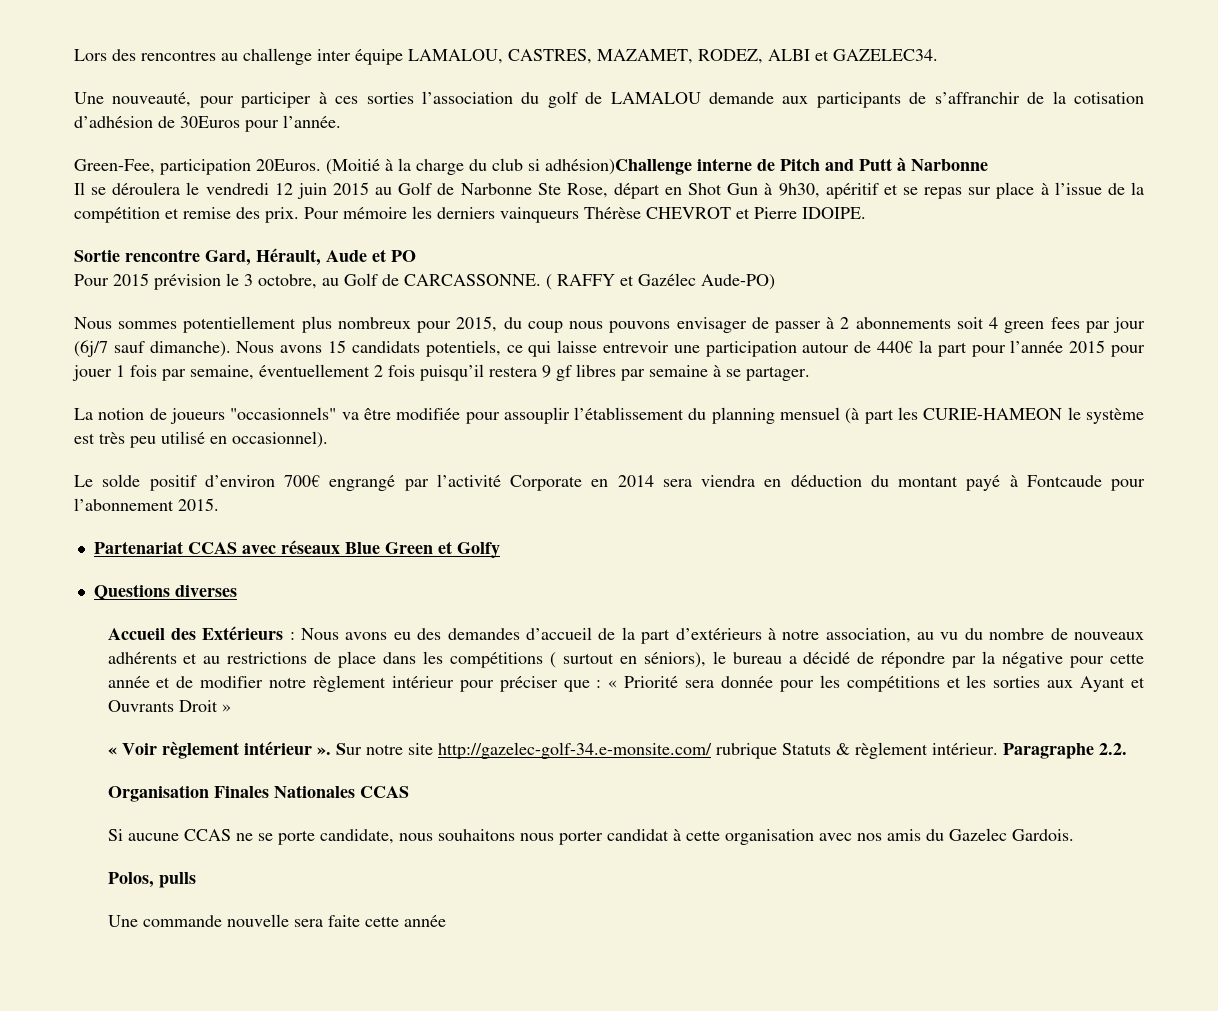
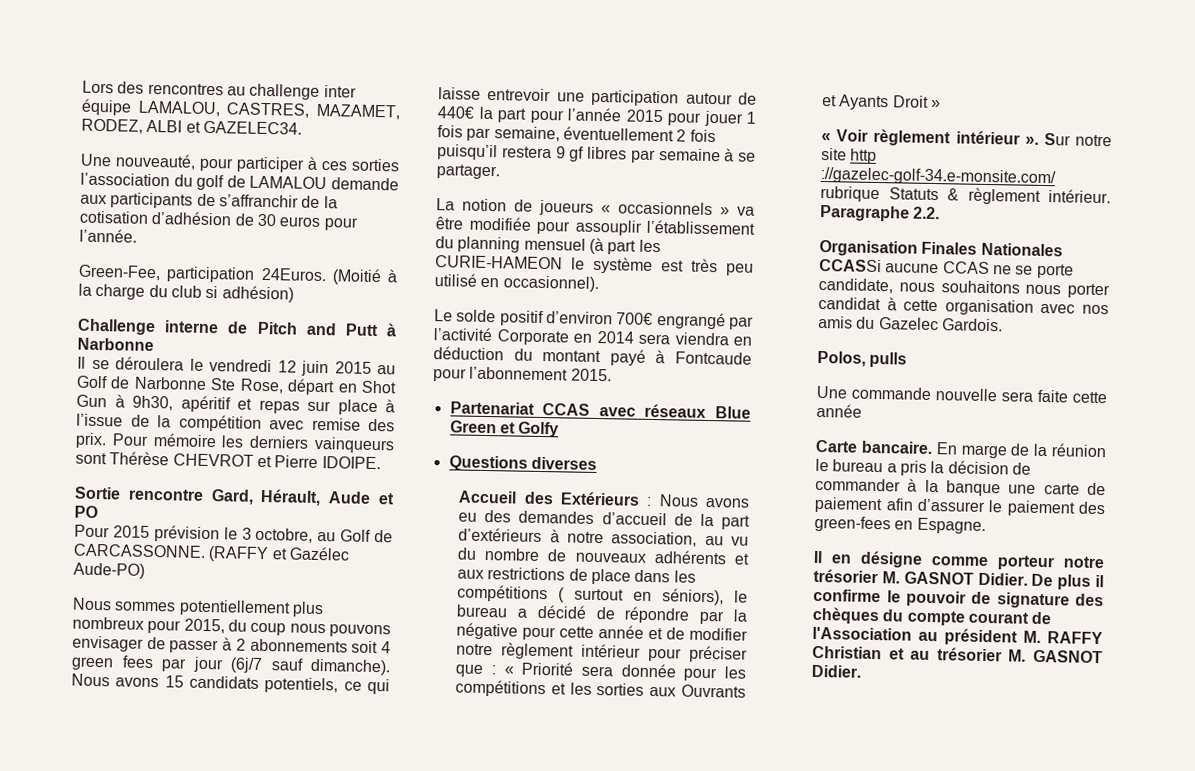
- Une nouveauté, pour participer à ces sorties l’association du golf de LAMALOU demande aux participants de s’affranchir de la cotisation d’adhésion de 30Euros pour l’année.
+ Une nouveauté, pour participer à ces sorties l’association du golf de LAMALOU demande aux participants de s’affranchir de la cotisation d’adhésion de 30 euros pour l’année.
- Green-Fee, participation 20Euros.
+ Green-Fee, participation 24Euros.
- (Moitié à la charge du club si adhésion)Challenge interne de Pitch and Putt à Narbonne
+ (Moitié à la charge du club si adhésion)
+ Challenge interne de Pitch and Putt à Narbonne
- Il se déroulera le vendredi 12 juin 2015 au Golf de Narbonne Ste Rose, départ en Shot Gun à 9h30, apéritif et se repas sur place à l’issue de la compétition et remise des prix.
+ Il se déroulera le vendredi 12 juin 2015 au Golf de Narbonne Ste Rose, départ en Shot Gun à 9h30, apéritif et repas sur place à l’issue de la compétition avec remise des prix.
- Pour mémoire les derniers vainqueurs Thérèse CHEVROT et Pierre IDOIPE.
+ Pour mémoire les derniers vainqueurs sont Thérèse CHEVROT et Pierre IDOIPE.
- ( RAFFY et Gazélec Aude-PO)
+ (RAFFY et Gazélec Aude-PO)
- La notion de joueurs "occasionnels" va être modifiée pour assouplir l’établissement du planning mensuel (à part les CURIE-HAMEON le système est très peu utilisé en occasionnel).
+ La notion de joueurs « occasionnels » va être modifiée pour assouplir l’établissement du planning mensuel (à part les CURIE-HAMEON le système est très peu utilisé en occasionnel).
- Nous avons eu des demandes d’accueil de la part d’extérieurs à notre association, au vu du nombre de nouveaux adhérents et au restrictions de place dans les compétitions ( surtout en séniors), le bureau a décidé de répondre par la négative pour cette année et de modifier notre règlement intérieur pour préciser que :
+ Nous avons eu des demandes d’accueil de la part d’extérieurs à notre association, au vu du nombre de nouveaux adhérents et aux restrictions de place dans les compétitions ( surtout en séniors), le bureau a décidé de répondre par la négative pour cette année et de modifier notre règlement intérieur pour préciser que :
- « Priorité sera donnée pour les compétitions et les sorties aux Ayant et Ouvrants Droit »
+ « Priorité sera donnée pour les compétitions et les sorties aux Ouvrants et Ayants Droit »
- Sur notre site http://gazelec-golf-34.e-monsite.com/ rubrique Statuts & règlement intérieur.
+ Sur notre site http ://gazelec-golf-34.e-monsite.com/ rubrique Statuts & règlement intérieur.
- Organisation Finales Nationales CCAS
- Si aucune CCAS ne se porte candidate, nous souhaitons nous porter candidat à cette organisation avec nos amis du Gazelec Gardois.
+ Organisation Finales Nationales CCASSi aucune CCAS ne se porte candidate, nous souhaitons nous porter candidat à cette organisation avec nos amis du Gazelec Gardois.
+ Carte bancaire. En marge de la réunion le bureau a pris la décision de commander à la banque une carte de paiement afin d’assurer le paiement des green-fees en Espagne.
+ Il en désigne comme porteur notre trésorier M. GASNOT Didier. De plus il confirme le pouvoir de signature des chèques du compte courant de l'Association au président M. RAFFY Christian et au trésorier M. GASNOT Didier.

